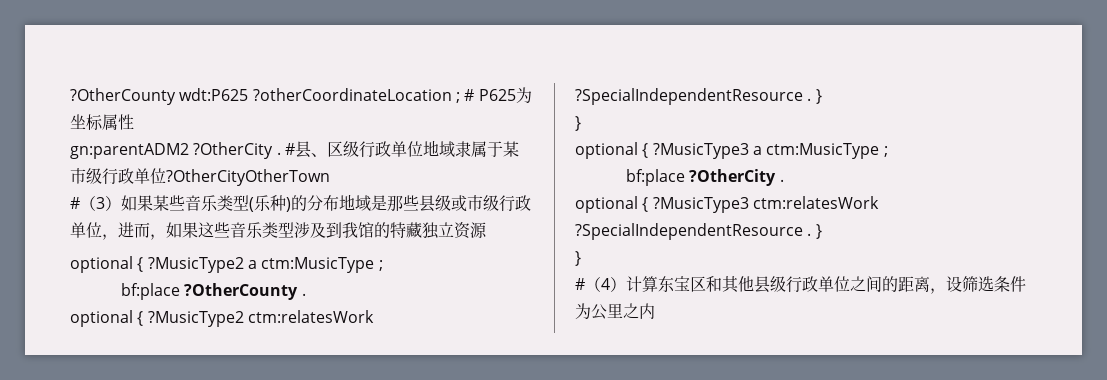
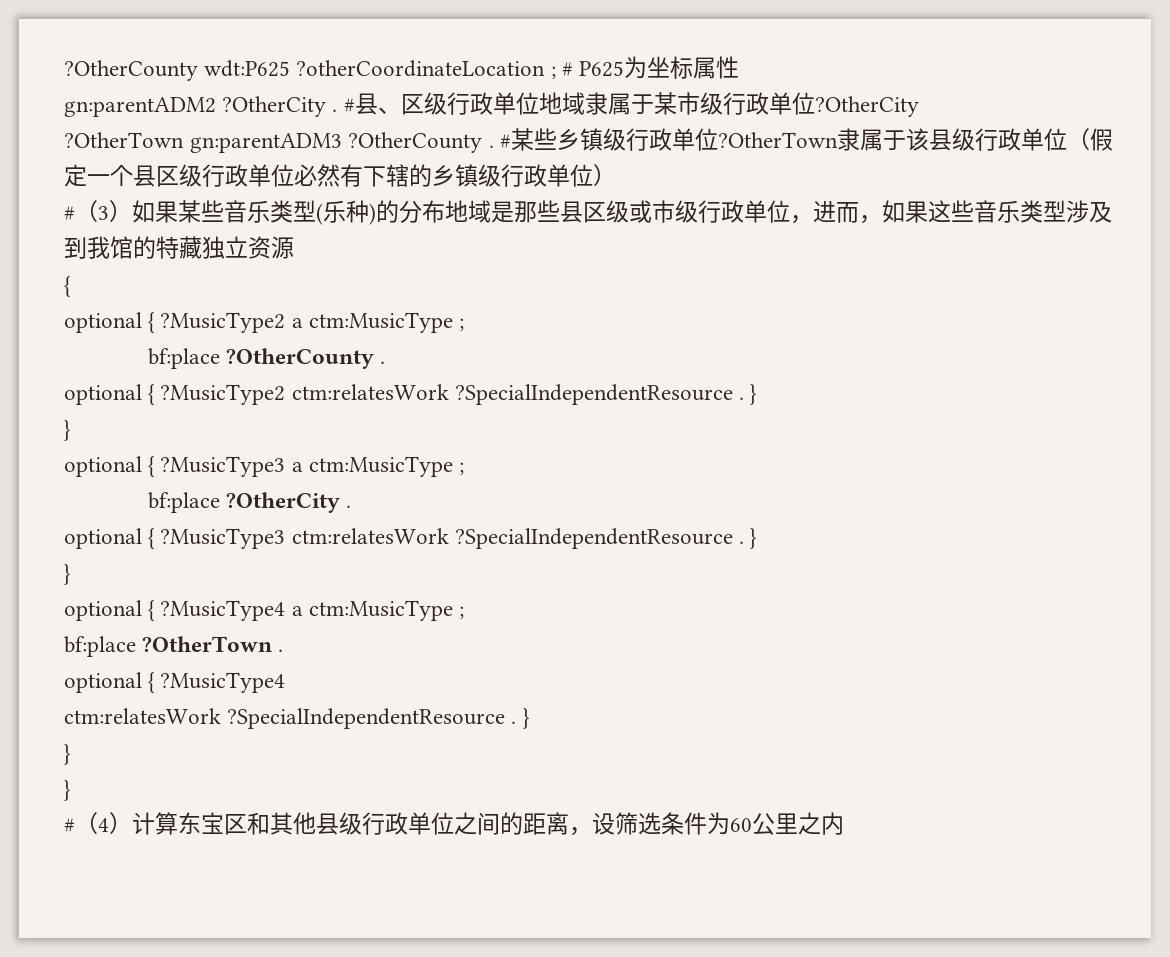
- #县、区级行政单位地域隶属于某市级行政单位?OtherCityOtherTown
+ #县、区级行政单位地域隶属于某市级行政单位?OtherCity
+ ?OtherTown gn:parentADM3 ?OtherCounty . #某些乡镇级行政单位?OtherTown隶属于该县级行政单位（假定一个县区级行政单位必然有下辖的乡镇级行政单位）
- #（3）如果某些音乐类型(乐种)的分布地域是那些县级或市级行政单位，进而，如果这些音乐类型涉及到我馆的特藏独立资源
+ #（3）如果某些音乐类型(乐种)的分布地域是那些县区级或市级行政单位，进而，如果这些音乐类型涉及到我馆的特藏独立资源
+ {
+ optional { ?MusicType4 a ctm:MusicType ;
+ bf:place ?OtherTown .
+ optional { ?MusicType4
+ ctm:relatesWork ?SpecialIndependentResource . }
+ }
+ }
- #（4）计算东宝区和其他县级行政单位之间的距离，设筛选条件为公里之内
+ #（4）计算东宝区和其他县级行政单位之间的距离，设筛选条件为60公里之内

